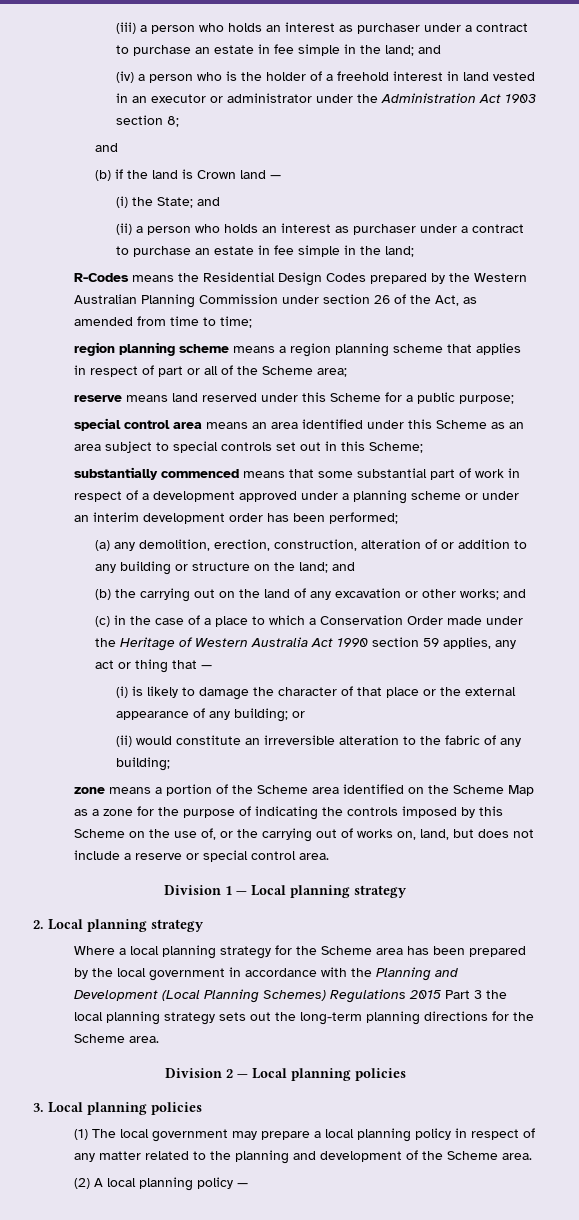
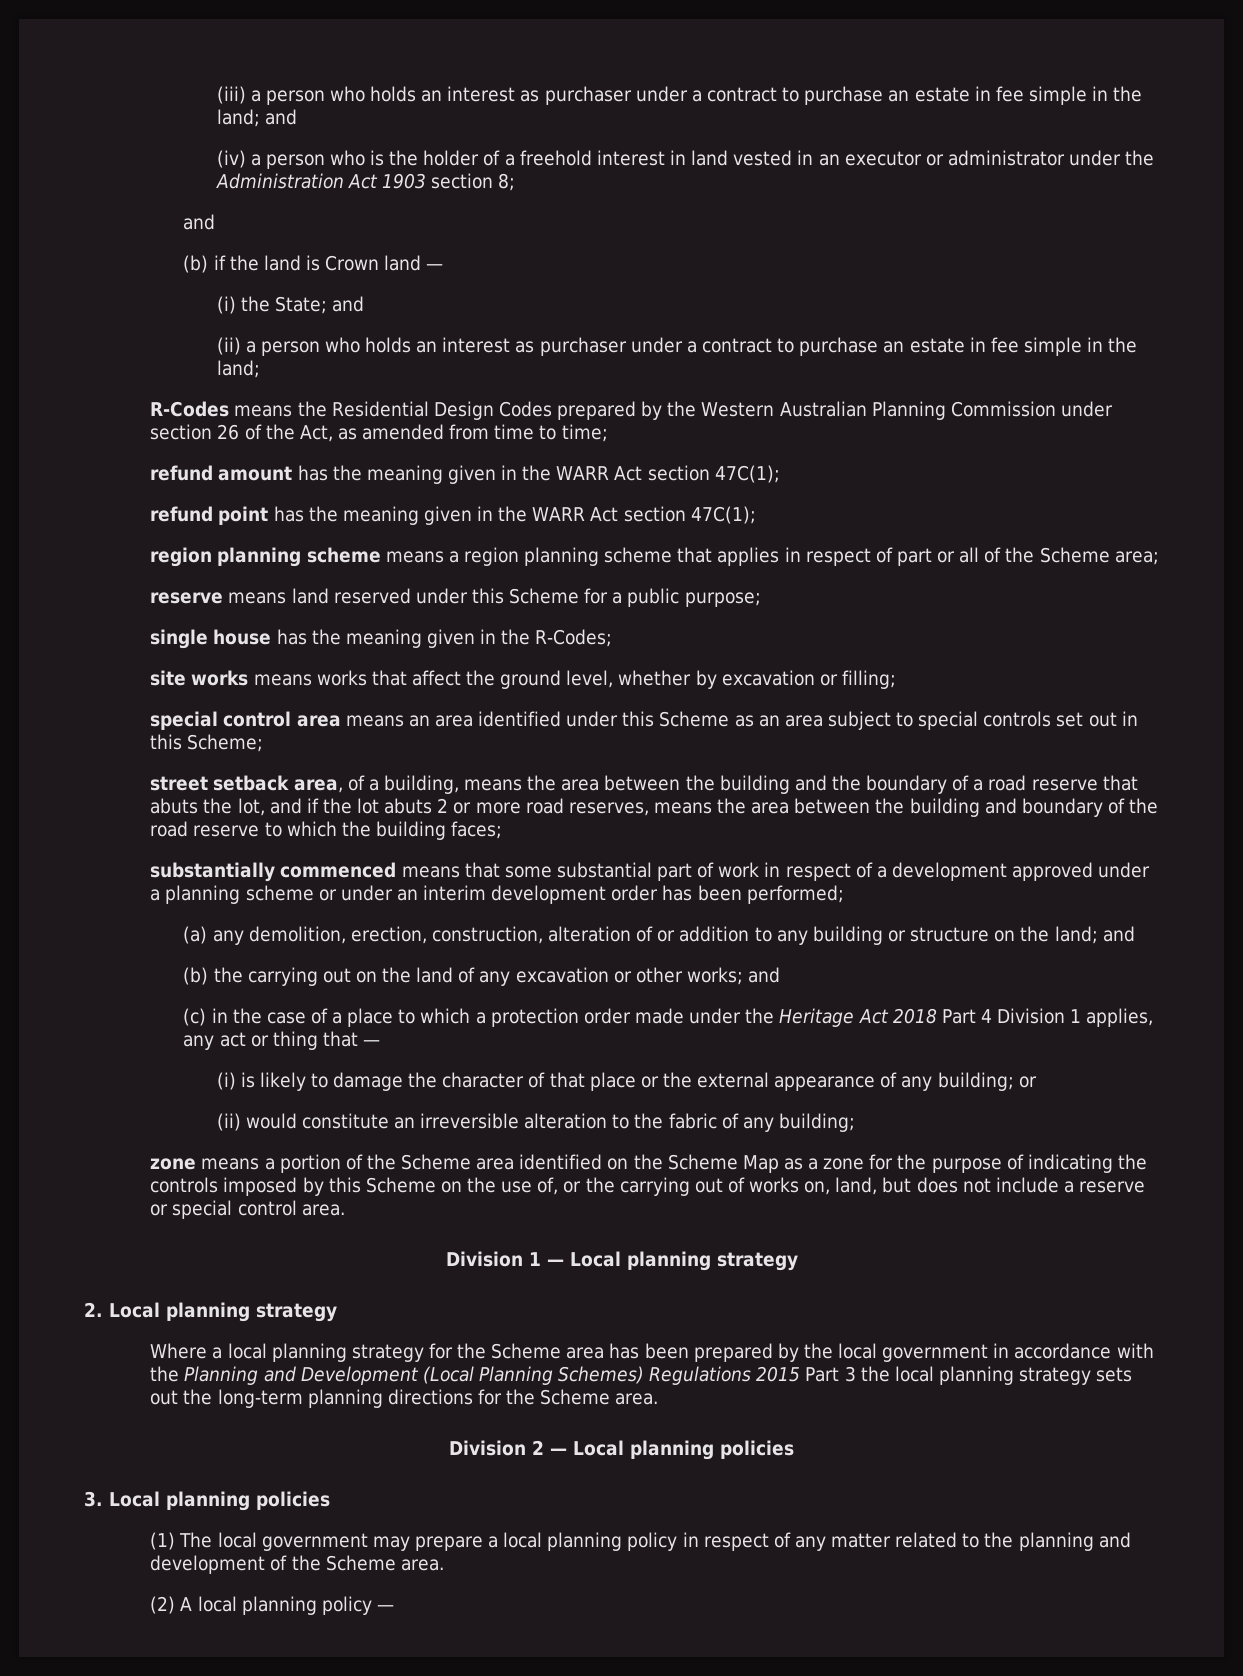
+ refund amount has the meaning given in the WARR Act section 47C(1);
+ refund point has the meaning given in the WARR Act section 47C(1);
+ single house has the meaning given in the R-Codes;
+ site works means works that affect the ground level, whether by excavation or filling;
+ street setback area, of a building, means the area between the building and the boundary of a road reserve that abuts the lot, and if the lot abuts 2 or more road reserves, means the area between the building and boundary of the road reserve to which the building faces;
- (c) in the case of a place to which a Conservation Order made under the Heritage of Western Australia Act 1990 section 59 applies, any act or thing that —
+ (c) in the case of a place to which a protection order made under the Heritage Act 2018 Part 4 Division 1 applies, any act or thing that —

